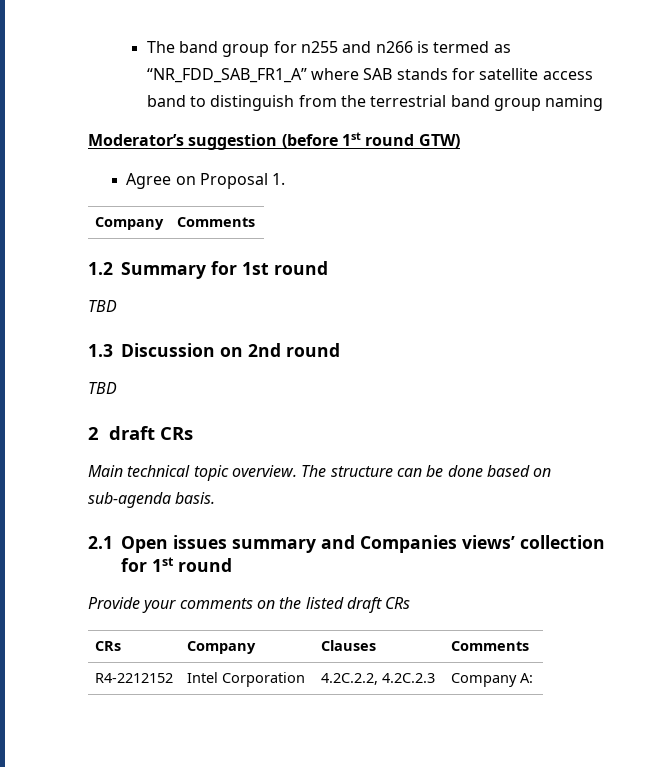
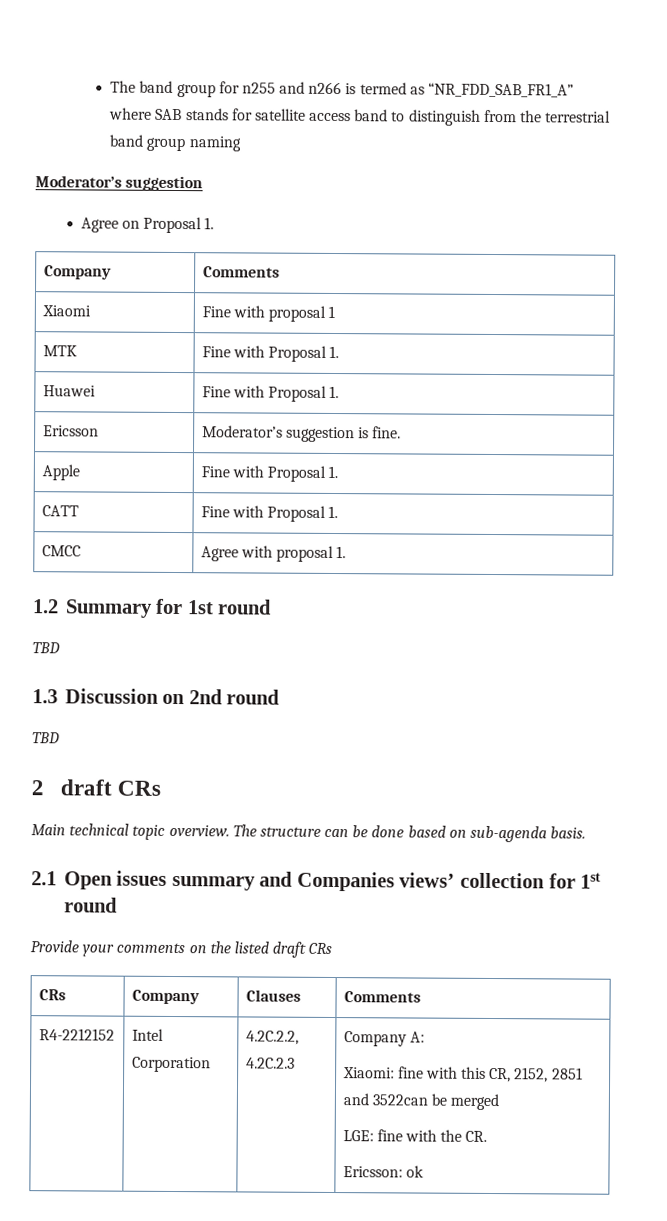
  The band group for n255 and n266 is termed as “NR_FDD_SAB_FR1_A” where SAB stands for satellite access band to distinguish from the terrestrial band group naming
- Moderator’s suggestion (before 1st round GTW)
+ Moderator’s suggestion
+ Xiaomi | Fine with proposal 1
+ MTK | Fine with Proposal 1.
+ Huawei | Fine with Proposal 1.
+ Ericsson | Moderator’s suggestion is fine.
+ Apple | Fine with Proposal 1.
+ CATT | Fine with Proposal 1.
+ CMCC | Agree with proposal 1.
  R4-2212152 | Intel Corporation | 4.2C.2.2, 4.2C.2.3 | Company A:
+ Xiaomi: fine with this CR, 2152, 2851 and 3522can be merged
+ LGE: fine with the CR.
+ Ericsson: ok

